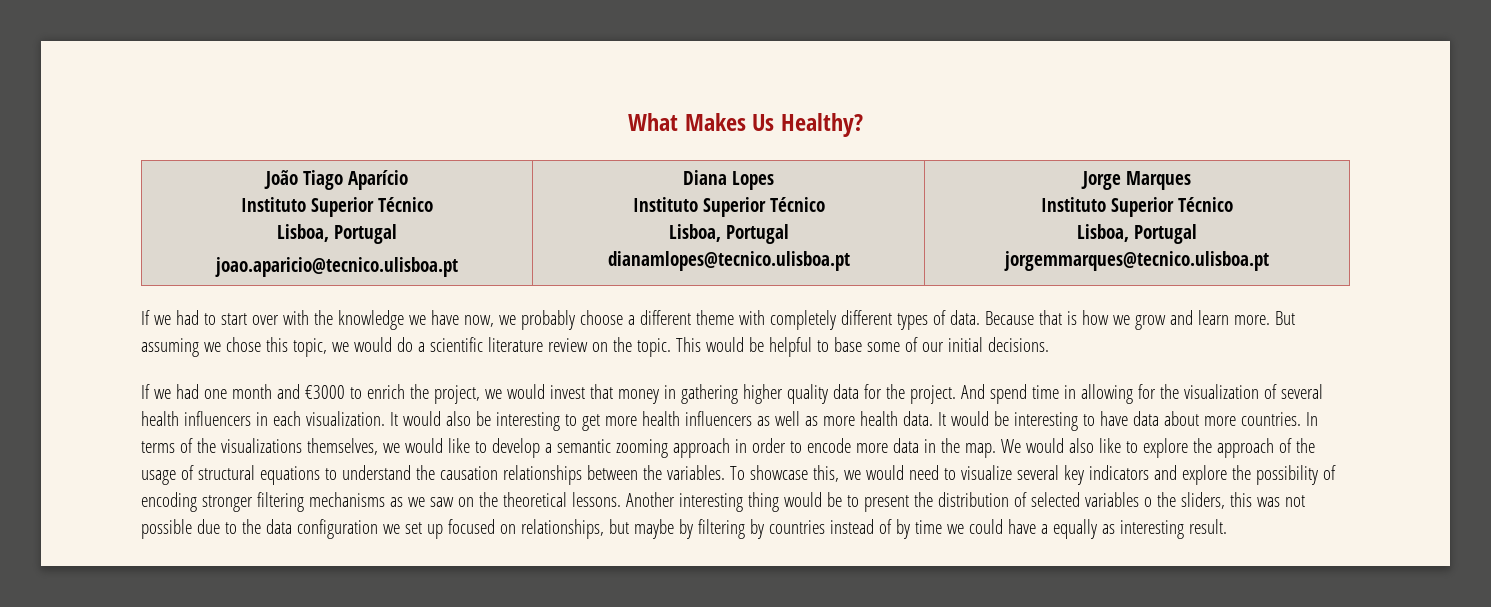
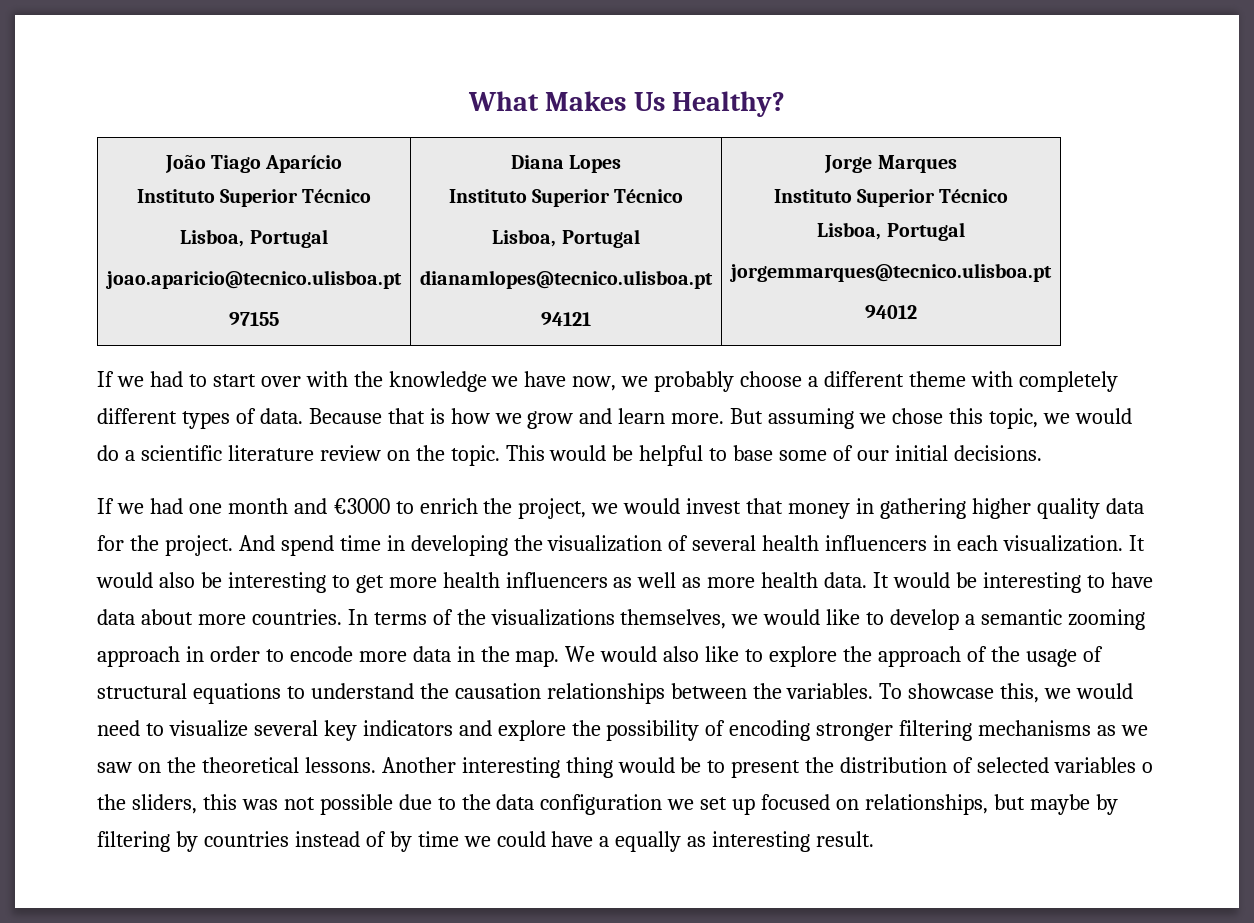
  João Tiago Aparício
  Instituto Superior Técnico
  Lisboa, Portugal
- joao.aparicio@tecnico.ulisboa.pt | Diana Lopes
+ joao.aparicio@tecnico.ulisboa.pt
+ 97155 | Diana Lopes
  Instituto Superior Técnico
  Lisboa, Portugal
- dianamlopes@tecnico.ulisboa.pt | Jorge Marques
+ dianamlopes@tecnico.ulisboa.pt
+ 94121 | Jorge Marques
  Instituto Superior Técnico
  Lisboa, Portugal
  jorgemmarques@tecnico.ulisboa.pt
+ 94012
- And spend time in allowing for the visualization of several health influencers in each visualization.
+ And spend time in developing the visualization of several health influencers in each visualization.

